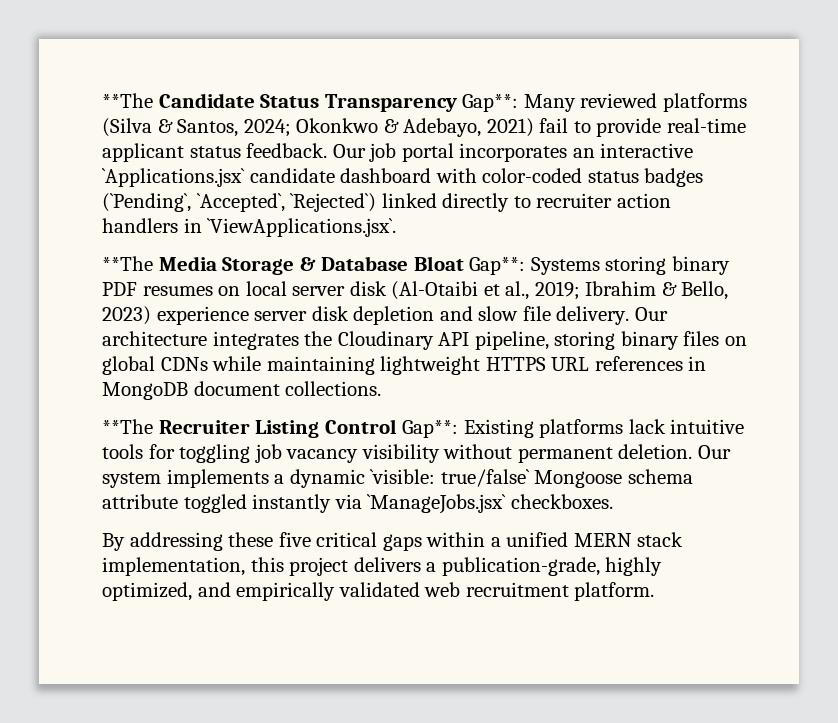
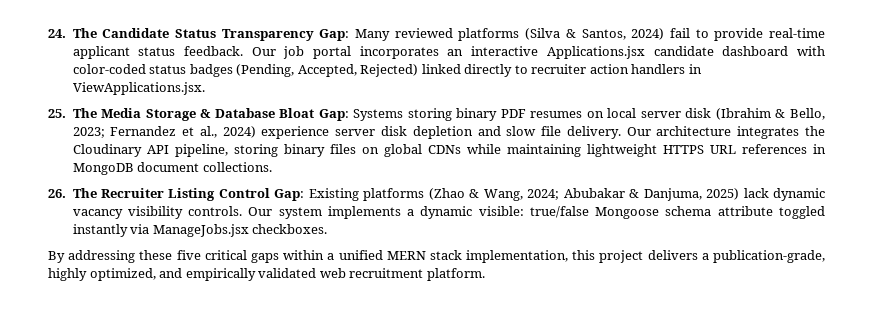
- **The Candidate Status Transparency Gap**: Many reviewed platforms (Silva & Santos, 2024; Okonkwo & Adebayo, 2021) fail to provide real-time applicant status feedback.
+ 24. The Candidate Status Transparency Gap: Many reviewed platforms (Silva & Santos, 2024) fail to provide real-time applicant status feedback.
- Our job portal incorporates an interactive `Applications.jsx` candidate dashboard with color-coded status badges (`Pending`, `Accepted`, `Rejected`) linked directly to recruiter action handlers in `ViewApplications.jsx`.
- **The Media Storage & Database Bloat Gap**: Systems storing binary PDF resumes on local server disk (Al-Otaibi et al., 2019; Ibrahim & Bello, 2023) experience server disk depletion and slow file delivery.
+ Our job portal incorporates an interactive Applications.jsx candidate dashboard with color-coded status badges (Pending, Accepted, Rejected) linked directly to recruiter action handlers in ViewApplications.jsx.
+ 25. The Media Storage & Database Bloat Gap: Systems storing binary PDF resumes on local server disk (Ibrahim & Bello, 2023; Fernandez et al., 2024) experience server disk depletion and slow file delivery.
- **The Recruiter Listing Control Gap**: Existing platforms lack intuitive tools for toggling job vacancy visibility without permanent deletion.
+ 26. The Recruiter Listing Control Gap: Existing platforms (Zhao & Wang, 2024; Abubakar & Danjuma, 2025) lack dynamic vacancy visibility controls.
- Our system implements a dynamic `visible: true/false` Mongoose schema attribute toggled instantly via `ManageJobs.jsx` checkboxes.
+ Our system implements a dynamic visible: true/false Mongoose schema attribute toggled instantly via ManageJobs.jsx checkboxes.

